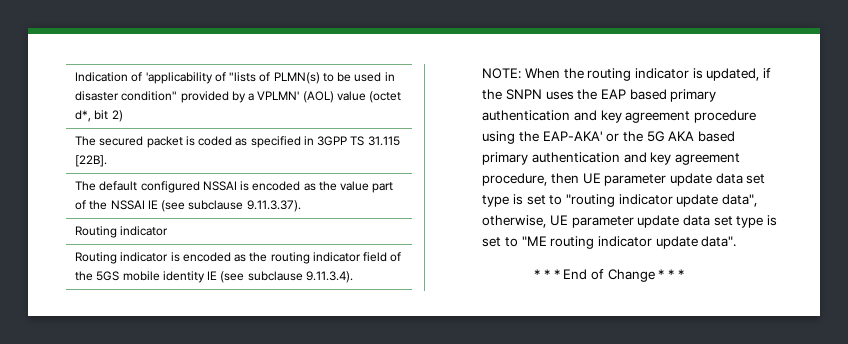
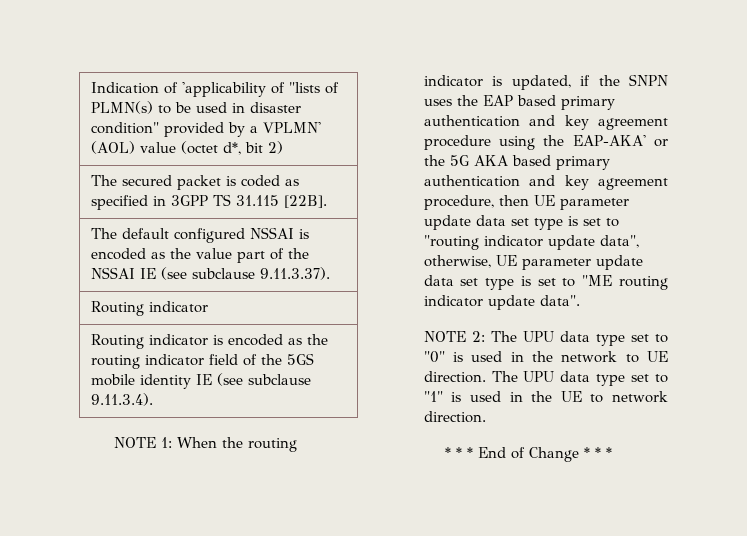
- NOTE:
+ NOTE 1:
+ NOTE 2: The UPU data type set to "0" is used in the network to UE direction. The UPU data type set to "1" is used in the UE to network direction.

